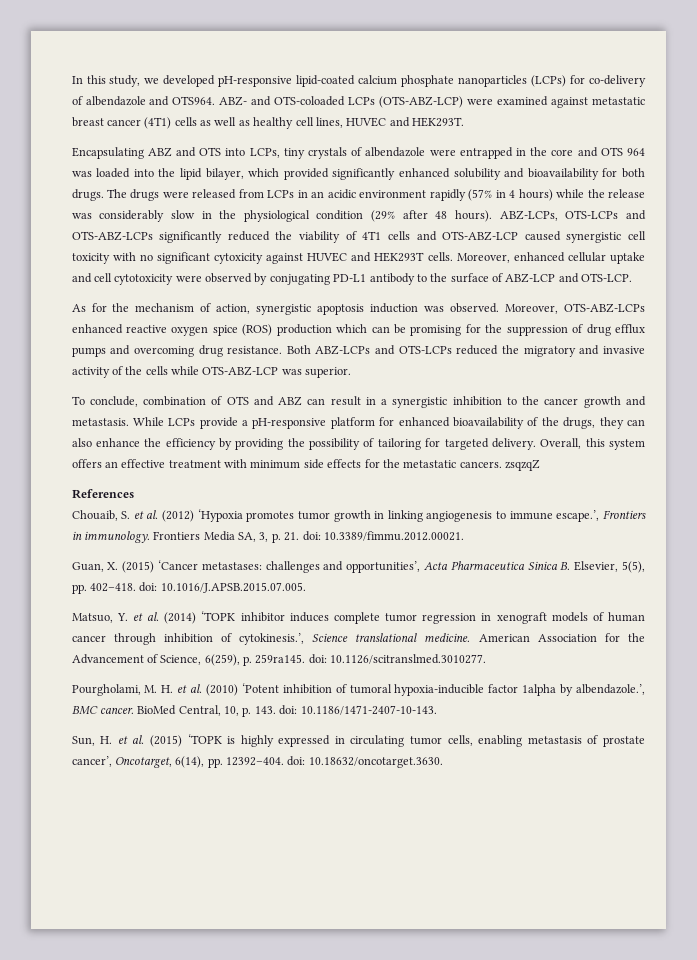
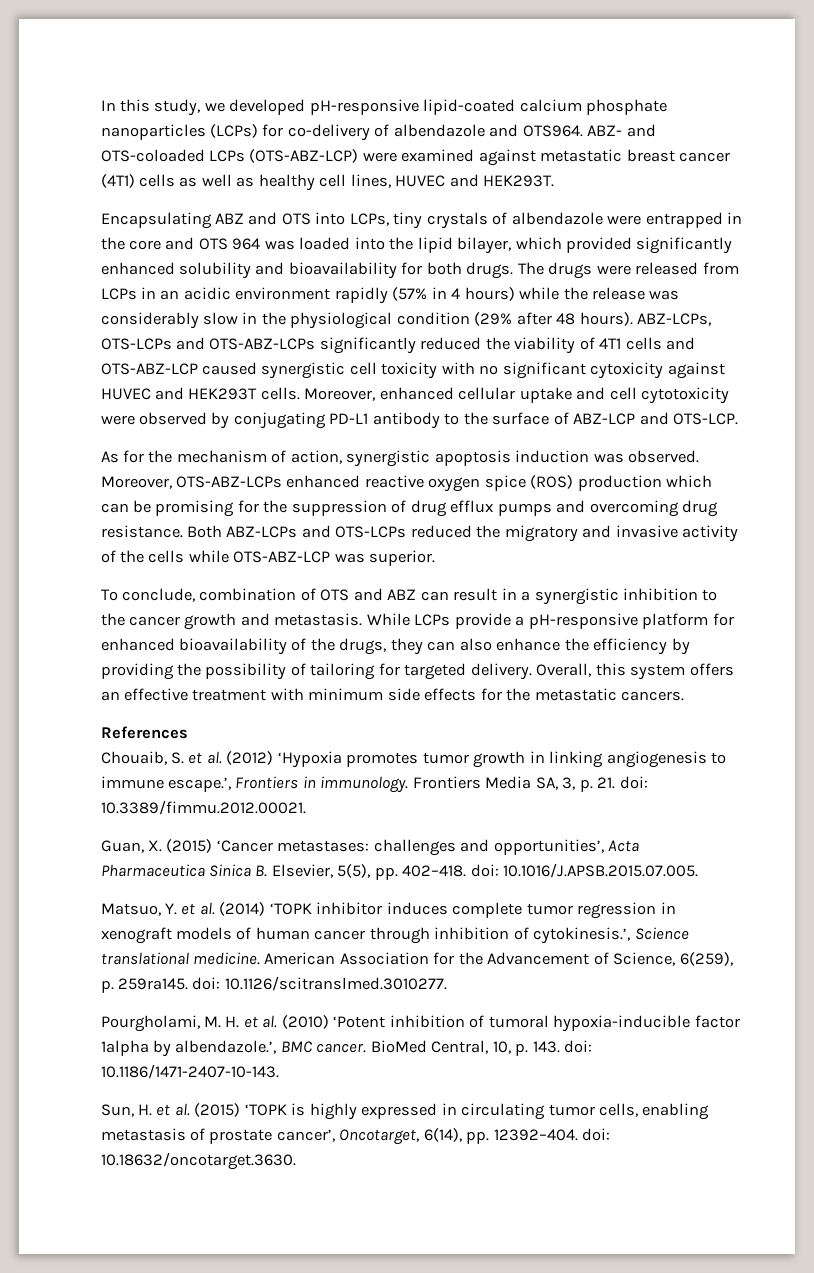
- Overall, this system offers an effective treatment with minimum side effects for the metastatic cancers. zsqzqZ
+ Overall, this system offers an effective treatment with minimum side effects for the metastatic cancers.

